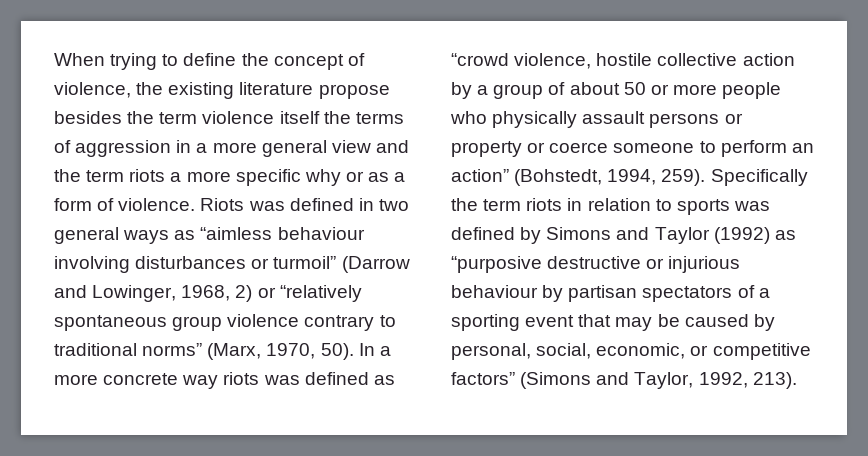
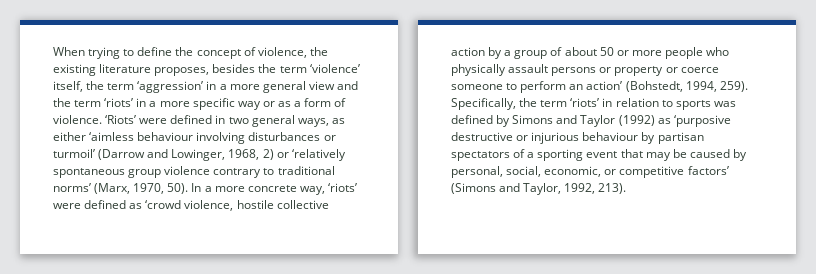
- When trying to define the concept of violence, the existing literature propose besides the term violence itself the terms of aggression in a more general view and the term riots a more specific why or as a form of violence.
+ When trying to define the concept of violence, the existing literature proposes, besides the term ‘violence’ itself, the term ‘aggression’ in a more general view and the term ‘riots’ in a more specific way or as a form of violence.
- Riots was defined in two general ways as “aimless behaviour involving disturbances or turmoil” (Darrow and Lowinger, 1968, 2) or “relatively spontaneous group violence contrary to traditional norms” (Marx, 1970, 50).
+ ‘Riots’ were defined in two general ways, as either ‘aimless behaviour involving disturbances or turmoil’ (Darrow and Lowinger, 1968, 2) or ‘relatively spontaneous group violence contrary to traditional norms’ (Marx, 1970, 50).
- In a more concrete way riots was defined as “crowd violence, hostile collective action by a group of about 50 or more people who physically assault persons or property or coerce someone to perform an action” (Bohstedt, 1994, 259).
+ In a more concrete way, ‘riots’ were defined as ‘crowd violence, hostile collective action by a group of about 50 or more people who physically assault persons or property or coerce someone to perform an action’ (Bohstedt, 1994, 259).
- Specifically the term riots in relation to sports was defined by Simons and Taylor (1992) as “purposive destructive or injurious behaviour by partisan spectators of a sporting event that may be caused by personal, social, economic, or competitive factors” (Simons and Taylor, 1992, 213).
+ Specifically, the term ‘riots’ in relation to sports was defined by Simons and Taylor (1992) as ‘purposive destructive or injurious behaviour by partisan spectators of a sporting event that may be caused by personal, social, economic, or competitive factors’ (Simons and Taylor, 1992, 213).

